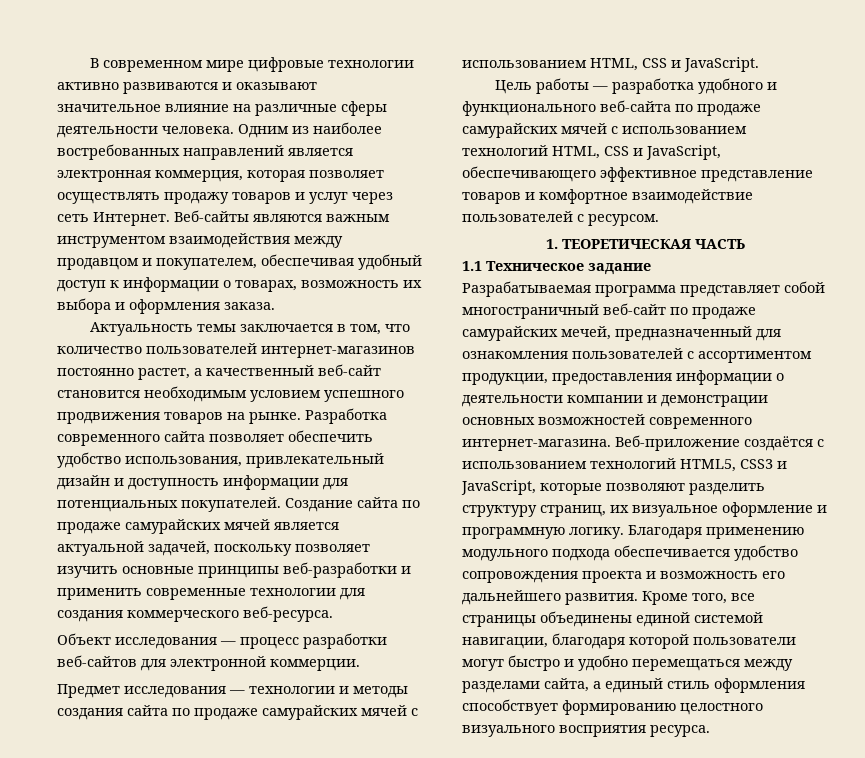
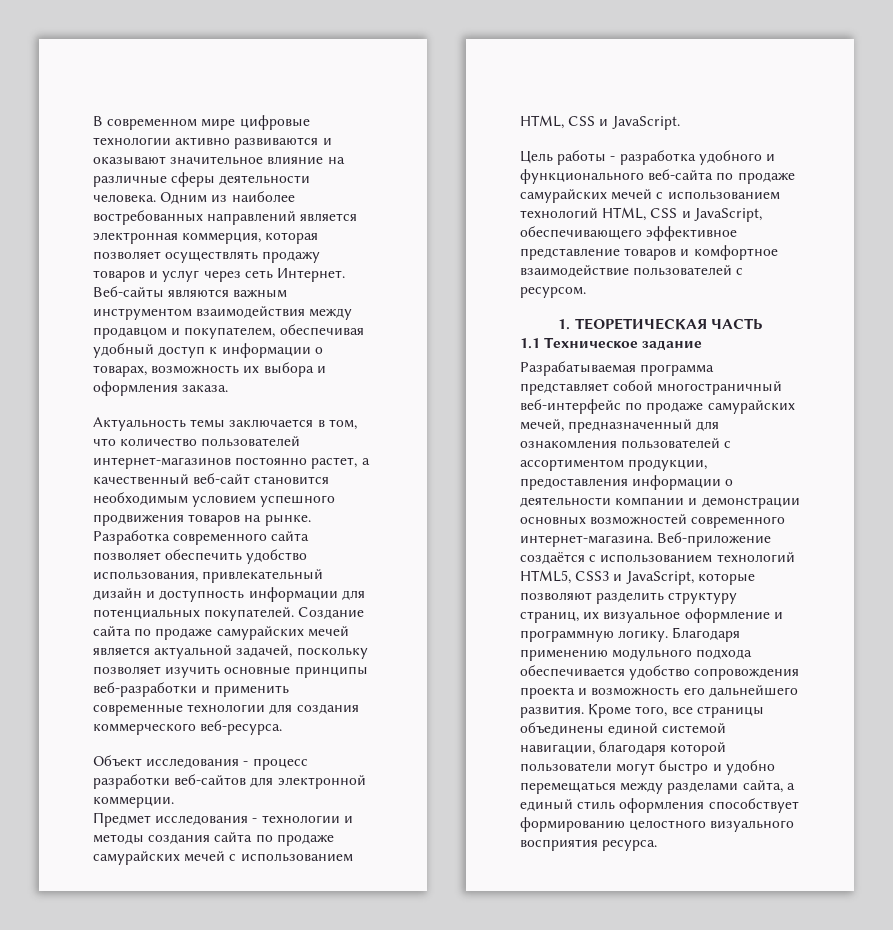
- Создание сайта по продаже самурайских мячей является актуальной задачей, поскольку позволяет изучить основные принципы веб-разработки и применить современные технологии для создания коммерческого веб-ресурса.
+ Создание сайта по продаже самурайских мечей является актуальной задачей, поскольку позволяет изучить основные принципы веб-разработки и применить современные технологии для создания коммерческого веб-ресурса.
- Объект исследования — процесс разработки веб-сайтов для электронной коммерции.
+ Объект исследования - процесс разработки веб-сайтов для электронной коммерции.
- Предмет исследования — технологии и методы создания сайта по продаже самурайских мячей с использованием HTML, CSS и JavaScript.
+ Предмет исследования - технологии и методы создания сайта по продаже самурайских мечей с использованием HTML, CSS и JavaScript.
- Цель работы — разработка удобного и функционального веб-сайта по продаже самурайских мячей с использованием технологий HTML, CSS и JavaScript, обеспечивающего эффективное представление товаров и комфортное взаимодействие пользователей с ресурсом.
+ Цель работы - разработка удобного и функционального веб-сайта по продаже самурайских мечей с использованием технологий HTML, CSS и JavaScript, обеспечивающего эффективное представление товаров и комфортное взаимодействие пользователей с ресурсом.
- Разрабатываемая программа представляет собой многостраничный веб-сайт по продаже самурайских мечей, предназначенный для ознакомления пользователей с ассортиментом продукции, предоставления информации о деятельности компании и демонстрации основных возможностей современного интернет-магазина.
+ Разрабатываемая программа представляет собой многостраничный веб-интерфейс по продаже самурайских мечей, предназначенный для ознакомления пользователей с ассортиментом продукции, предоставления информации о деятельности компании и демонстрации основных возможностей современного интернет-магазина.

